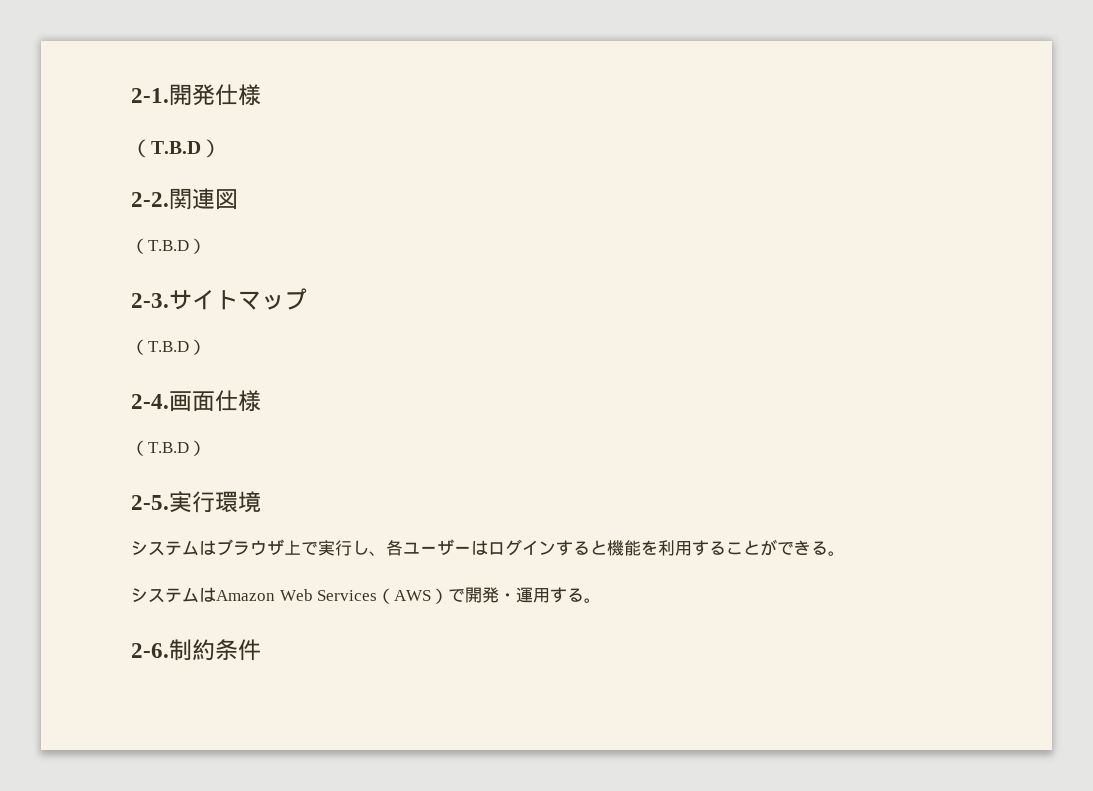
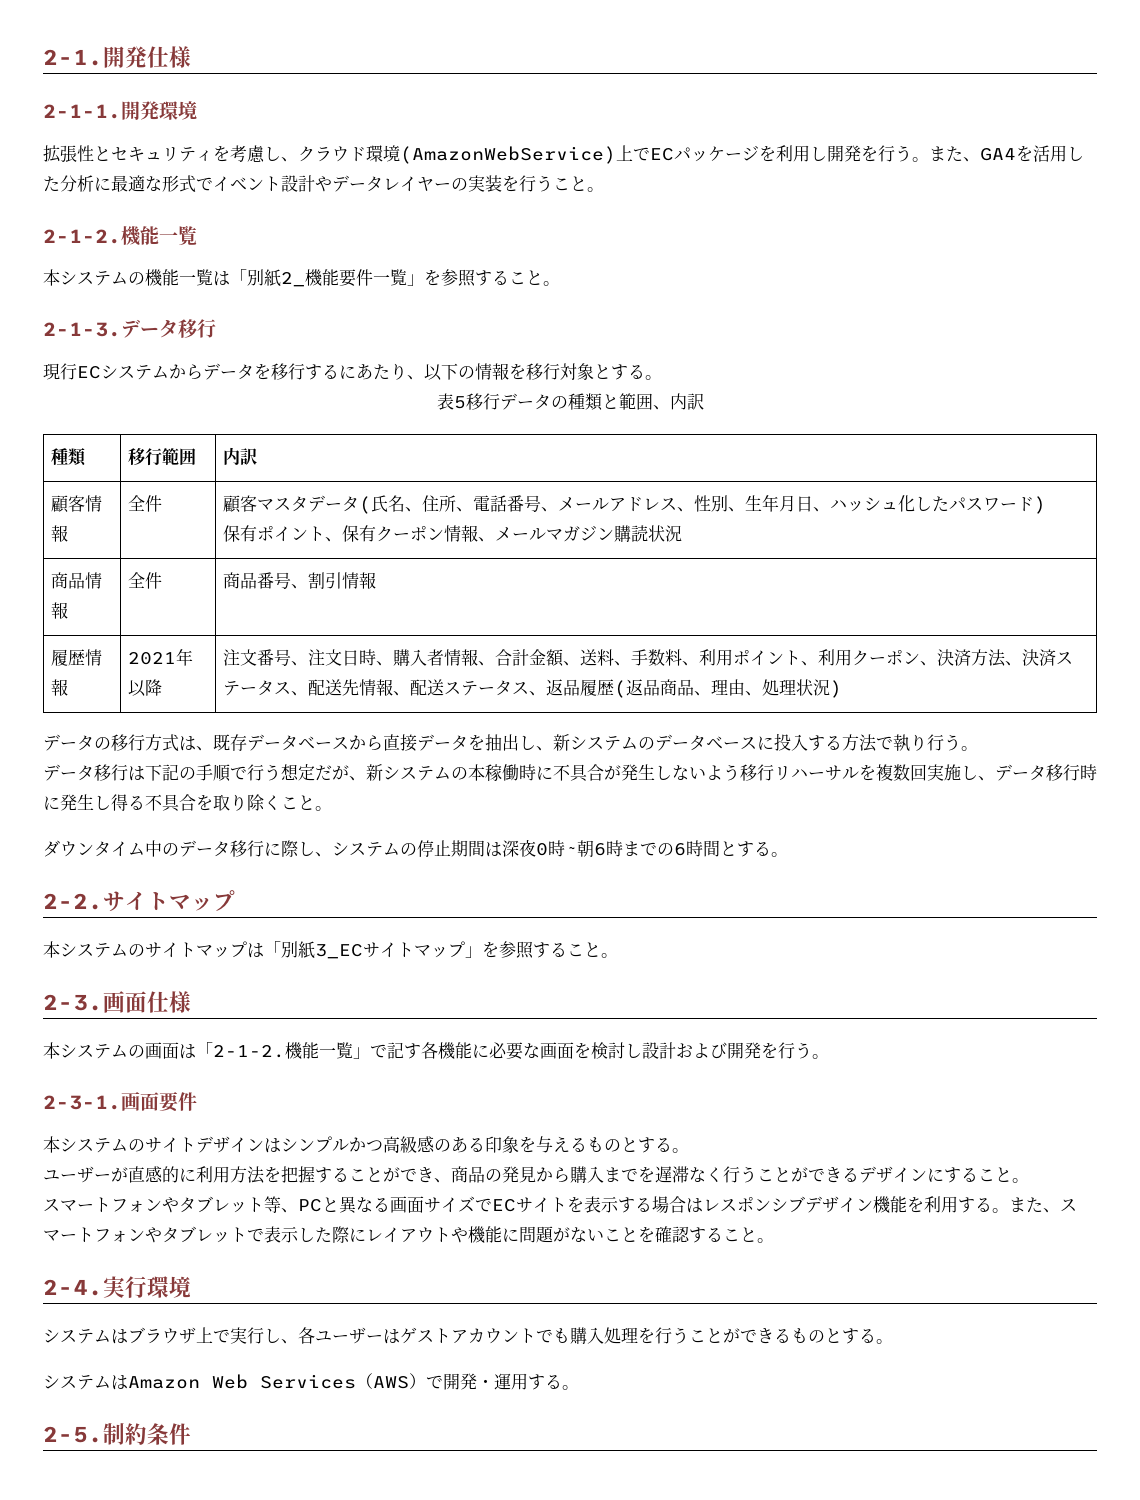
  開発仕様
- （T.B.D）
- 2-2.関連図
- （T.B.D）
- 2-3.サイトマップ
- （T.B.D）
- 2-4.画面仕様
- （T.B.D）
- 2-5.
+ 2-1-1.開発環境
+ 拡張性とセキュリティを考慮し、クラウド環境(AmazonWebService)上でECパッケージを利用し開発を行う。また、GA4を活用した分析に最適な形式でイベント設計やデータレイヤーの実装を行うこと。
+ 2-1-2.機能一覧
+ 本システムの機能一覧は「別紙2_機能要件一覧」を参照すること。
+ 2-1-3.データ移行
+ 現行ECシステムからデータを移行するにあたり、以下の情報を移行対象とする。
+ 表5移行データの種類と範囲、内訳
+ 種類 | 移行範囲 | 内訳
+ 顧客情報 | 全件 | 顧客マスタデータ(氏名、住所、電話番号、メールアドレス、性別、生年月日、ハッシュ化したパスワード)
+ 保有ポイント、保有クーポン情報、メールマガジン購読状況
+ 商品情報 | 全件 | 商品番号、割引情報
+ 履歴情報 | 2021年以降 | 注文番号、注文日時、購入者情報、合計金額、送料、手数料、利用ポイント、利用クーポン、決済方法、決済ステータス、配送先情報、配送ステータス、返品履歴(返品商品、理由、処理状況)
+ データの移行方式は、既存データベースから直接データを抽出し、新システムのデータベースに投入する方法で執り行う。
+ データ移行は下記の手順で行う想定だが、新システムの本稼働時に不具合が発生しないよう移行リハーサルを複数回実施し、データ移行時に発生し得る不具合を取り除くこと。
+ ダウンタイム中のデータ移行に際し、システムの停止期間は深夜0時~朝6時までの6時間とする。
+ 2-2.サイトマップ
+ 本システムのサイトマップは「別紙3_ECサイトマップ」を参照すること。
+ 2-3.画面仕様
+ 本システムの画面は「2-1-2.機能一覧」で記す各機能に必要な画面を検討し設計および開発を行う。
+ 2-3-1.画面要件
+ 本システムのサイトデザインはシンプルかつ高級感のある印象を与えるものとする。
+ ユーザーが直感的に利用方法を把握することができ、商品の発見から購入までを遅滞なく行うことができるデザインにすること。
+ スマートフォンやタブレット等、PCと異なる画面サイズでECサイトを表示する場合はレスポンシブデザイン機能を利用する。また、スマートフォンやタブレットで表示した際にレイアウトや機能に問題がないことを確認すること。
+ 2-4.
- システムはブラウザ上で実行し、各ユーザーはログインすると機能を利用することができる。
+ システムはブラウザ上で実行し、各ユーザーはゲストアカウントでも購入処理を行うことができるものとする。
- 2-6.
+ 2-5.

